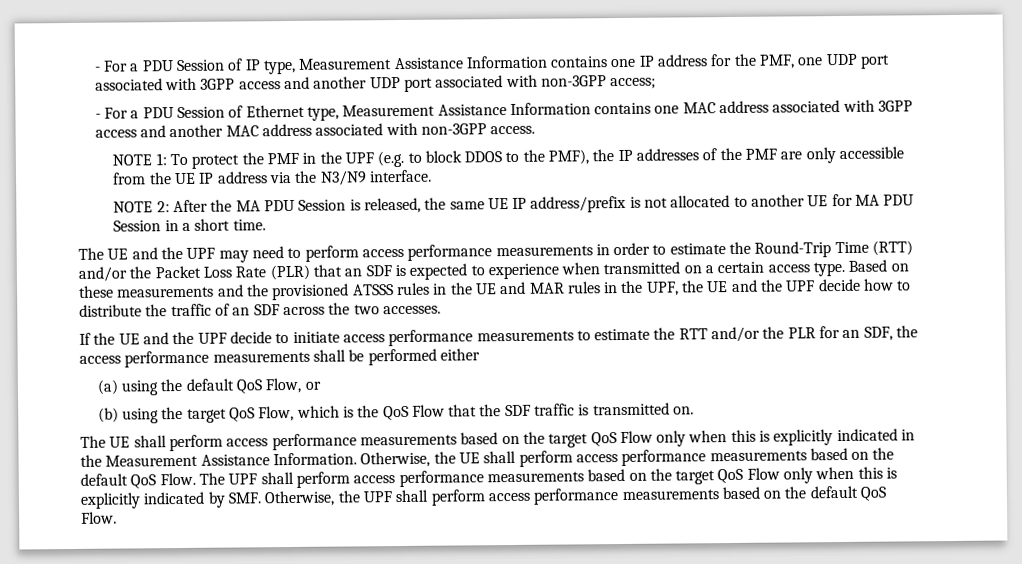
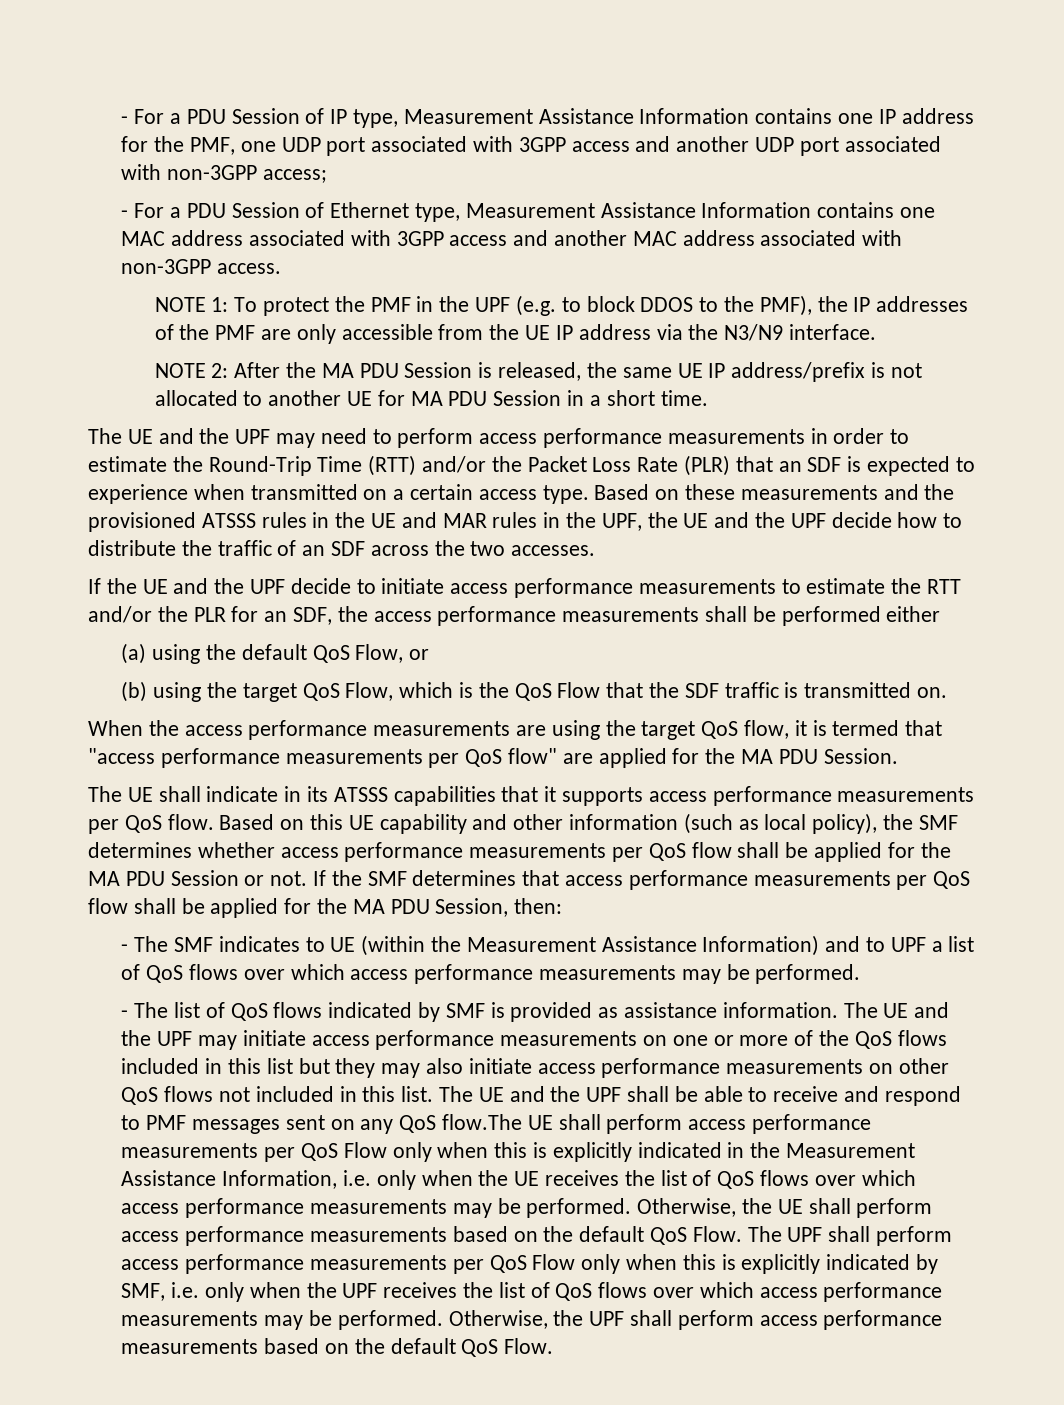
- The UE shall perform access performance measurements based on the target QoS Flow only when this is explicitly indicated in the Measurement Assistance Information.
+ When the access performance measurements are using the target QoS flow, it is termed that "access performance measurements per QoS flow" are applied for the MA PDU Session.
+ The UE shall indicate in its ATSSS capabilities that it supports access performance measurements per QoS flow. Based on this UE capability and other information (such as local policy), the SMF determines whether access performance measurements per QoS flow shall be applied for the MA PDU Session or not. If the SMF determines that access performance measurements per QoS flow shall be applied for the MA PDU Session, then:
+ - The SMF indicates to UE (within the Measurement Assistance Information) and to UPF a list of QoS flows over which access performance measurements may be performed.
+ - The list of QoS flows indicated by SMF is provided as assistance information. The UE and the UPF may initiate access performance measurements on one or more of the QoS flows included in this list but they may also initiate access performance measurements on other QoS flows not included in this list. The UE and the UPF shall be able to receive and respond to PMF messages sent on any QoS flow.The UE shall perform access performance measurements per QoS Flow only when this is explicitly indicated in the Measurement Assistance Information, i.e. only when the UE receives the list of QoS flows over which access performance measurements may be performed.
- The UPF shall perform access performance measurements based on the target QoS Flow only when this is explicitly indicated by SMF. Otherwise, the UPF shall perform access performance measurements based on the default QoS Flow.
+ The UPF shall perform access performance measurements per QoS Flow only when this is explicitly indicated by SMF, i.e. only when the UPF receives the list of QoS flows over which access performance measurements may be performed. Otherwise, the UPF shall perform access performance measurements based on the default QoS Flow.

